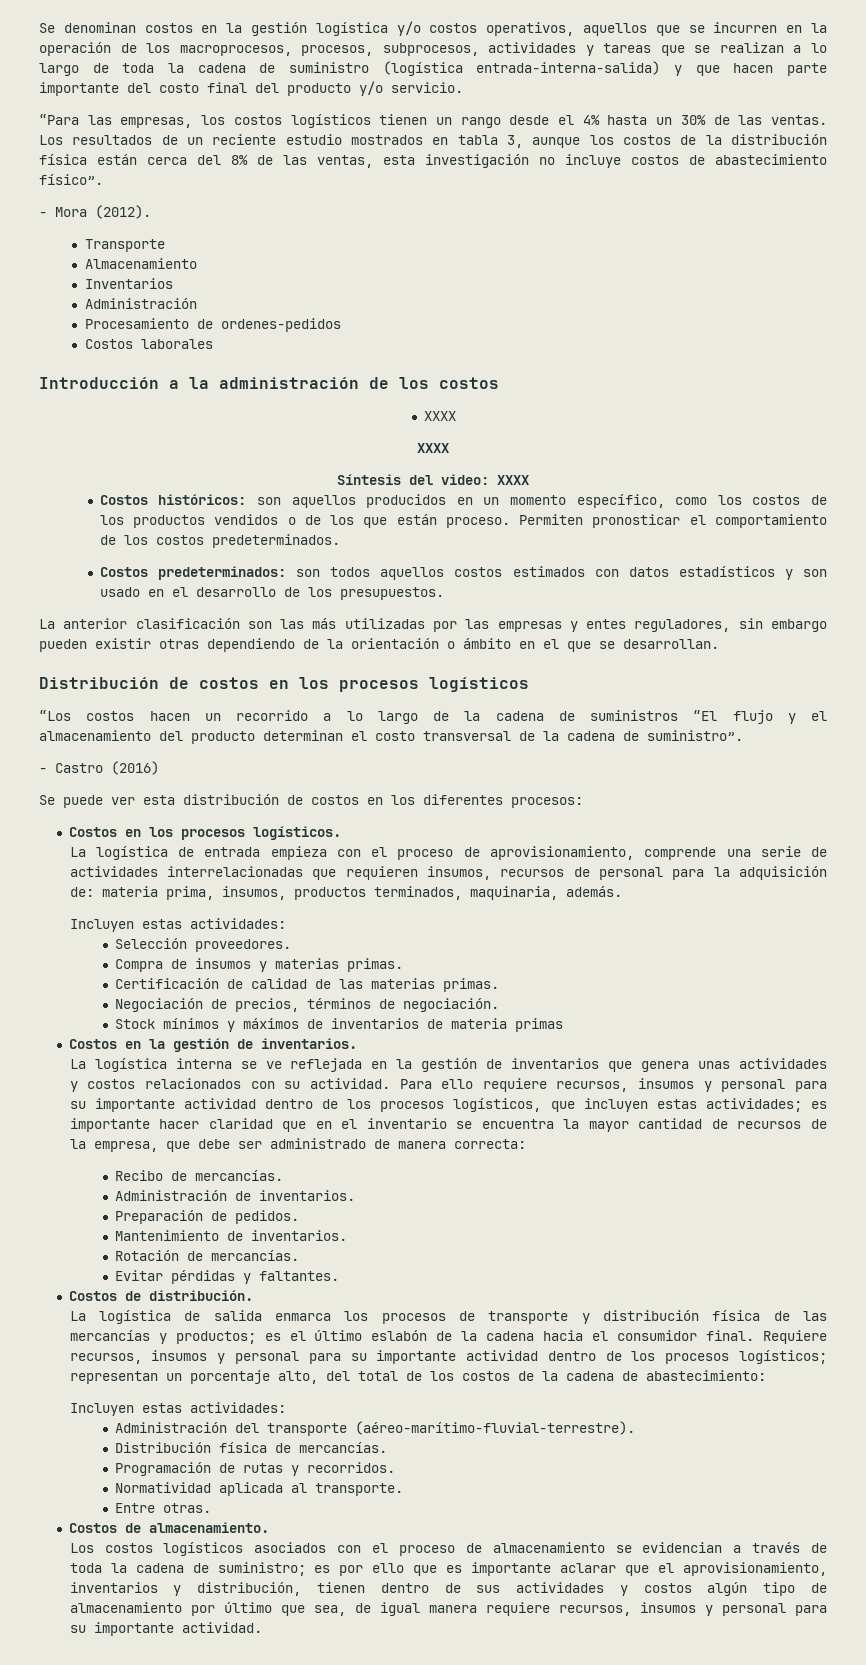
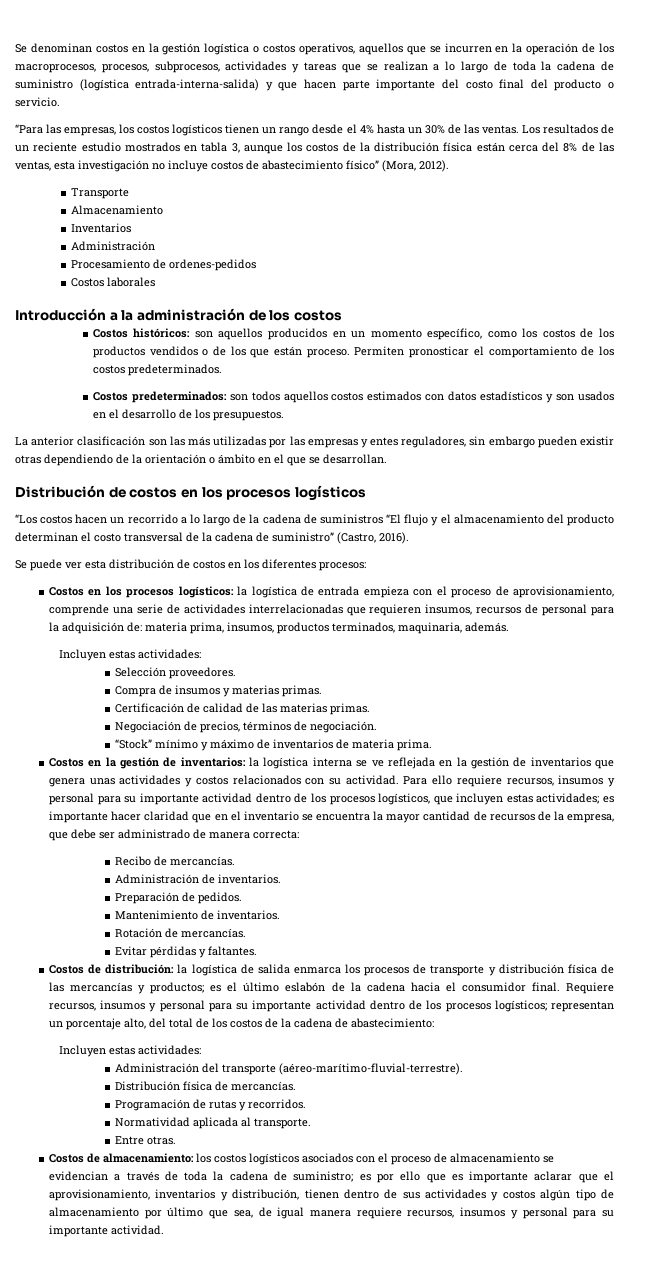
- Se denominan costos en la gestión logística y/o costos operativos, aquellos que se incurren en la operación de los macroprocesos, procesos, subprocesos, actividades y tareas que se realizan a lo largo de toda la cadena de suministro (logística entrada-interna-salida) y que hacen parte importante del costo final del producto y/o servicio.
+ Se denominan costos en la gestión logística o costos operativos, aquellos que se incurren en la operación de los macroprocesos, procesos, subprocesos, actividades y tareas que se realizan a lo largo de toda la cadena de suministro (logística entrada-interna-salida) y que hacen parte importante del costo final del producto o servicio.
- Los resultados de un reciente estudio mostrados en tabla 3, aunque los costos de la distribución física están cerca del 8% de las ventas, esta investigación no incluye costos de abastecimiento físico”.
- - Mora (2012).
+ Los resultados de un reciente estudio mostrados en tabla 3, aunque los costos de la distribución física están cerca del 8% de las ventas, esta investigación no incluye costos de abastecimiento físico” (Mora, 2012).
  Introducción a la administración de los costos
- XXXX
- XXXX
- Síntesis del video: XXXX
- Costos predeterminados: son todos aquellos costos estimados con datos estadísticos y son usado en el desarrollo de los presupuestos.
+ Costos predeterminados: son todos aquellos costos estimados con datos estadísticos y son usados en el desarrollo de los presupuestos.
- “Los costos hacen un recorrido a lo largo de la cadena de suministros “El flujo y el almacenamiento del producto determinan el costo transversal de la cadena de suministro”.
- - Castro (2016)
+ “Los costos hacen un recorrido a lo largo de la cadena de suministros “El flujo y el almacenamiento del producto determinan el costo transversal de la cadena de suministro” (Castro, 2016).
- Costos en los procesos logísticos.
- La logística de entrada empieza con el proceso de aprovisionamiento, comprende una serie de actividades interrelacionadas que requieren insumos, recursos de personal para la adquisición de: materia prima, insumos, productos terminados, maquinaria, además.
+ Costos en los procesos logísticos: la logística de entrada empieza con el proceso de aprovisionamiento, comprende una serie de actividades interrelacionadas que requieren insumos, recursos de personal para la adquisición de: materia prima, insumos, productos terminados, maquinaria, además.
- Stock mínimos y máximos de inventarios de materia primas
+ “Stock” mínimo y máximo de inventarios de materia prima.
- Costos en la gestión de inventarios.
- La logística interna se ve reflejada en la gestión de inventarios que genera unas actividades y costos relacionados con su actividad.
+ Costos en la gestión de inventarios: la logística interna se ve reflejada en la gestión de inventarios que genera unas actividades y costos relacionados con su actividad.
- Costos de distribución.
- La logística de salida enmarca los procesos de transporte y distribución física de las mercancías y productos; es el último eslabón de la cadena hacia el consumidor final.
+ Costos de distribución: la logística de salida enmarca los procesos de transporte y distribución física de las mercancías y productos; es el último eslabón de la cadena hacia el consumidor final.
- Costos de almacenamiento.
- Los costos logísticos asociados con el proceso de almacenamiento se evidencian a través de toda la cadena de suministro; es por ello que es importante aclarar que el aprovisionamiento, inventarios y distribución, tienen dentro de sus actividades y costos algún tipo de almacenamiento por último que sea, de igual manera requiere recursos, insumos y personal para su importante actividad.
+ Costos de almacenamiento: los costos logísticos asociados con el proceso de almacenamiento se evidencian a través de toda la cadena de suministro; es por ello que es importante aclarar que el aprovisionamiento, inventarios y distribución, tienen dentro de sus actividades y costos algún tipo de almacenamiento por último que sea, de igual manera requiere recursos, insumos y personal para su importante actividad.

